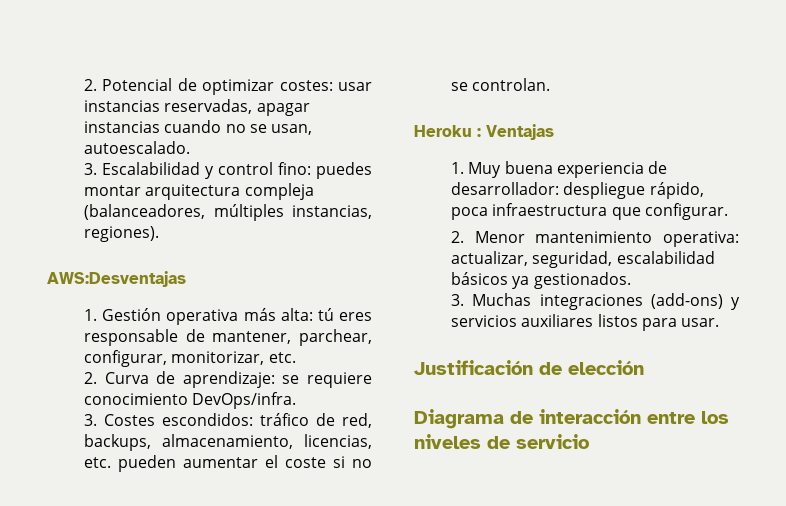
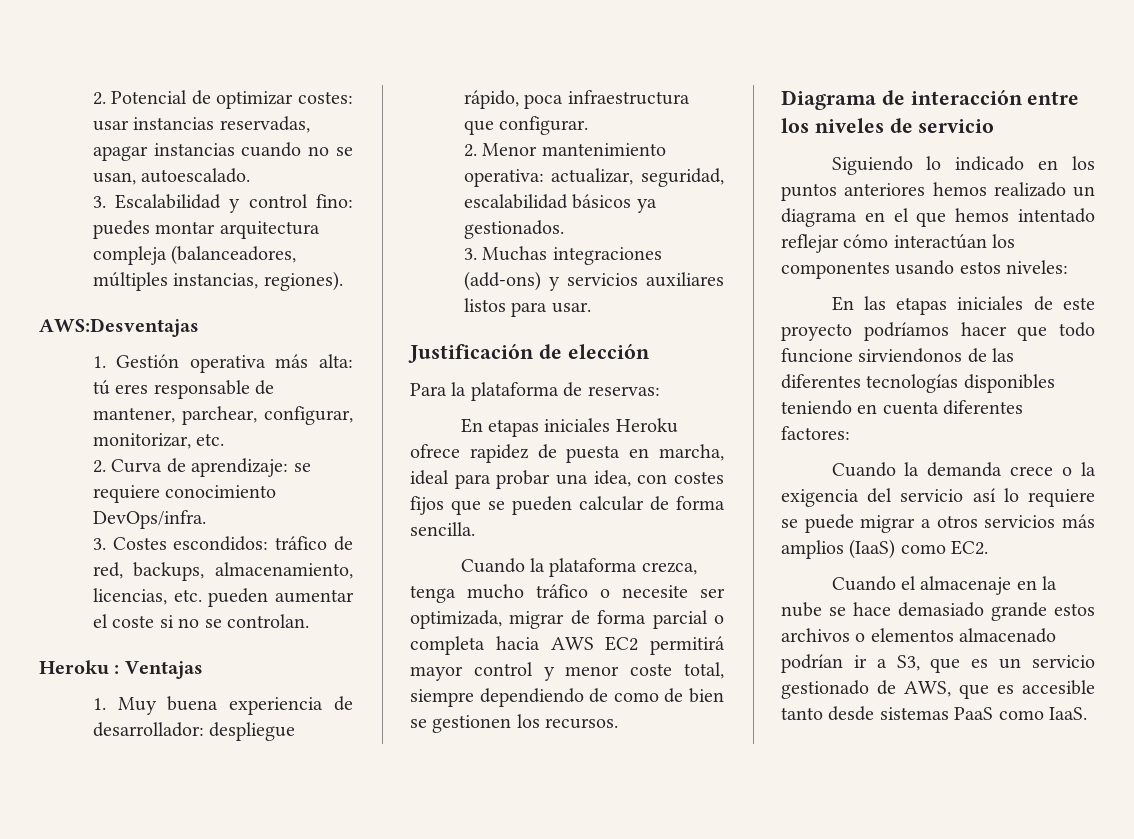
+ Para la plataforma de reservas:
+ En etapas iniciales Heroku ofrece rapidez de puesta en marcha, ideal para probar una idea, con costes fijos que se pueden calcular de forma sencilla.
+ Cuando la plataforma crezca, tenga mucho tráfico o necesite ser optimizada, migrar de forma parcial o completa hacia AWS EC2 permitirá mayor control y menor coste total, siempre dependiendo de como de bien se gestionen los recursos.
+ Siguiendo lo indicado en los puntos anteriores hemos realizado un diagrama en el que hemos intentado reflejar cómo interactúan los componentes usando estos niveles:
+ En las etapas iniciales de este proyecto podríamos hacer que todo funcione sirviendonos de las diferentes tecnologías disponibles teniendo en cuenta diferentes factores:
+ Cuando la demanda crece o la exigencia del servicio así lo requiere se puede migrar a otros servicios más amplios (IaaS) como EC2.
+ Cuando el almacenaje en la nube se hace demasiado grande estos archivos o elementos almacenado podrían ir a S3, que es un servicio gestionado de AWS, que es accesible tanto desde sistemas PaaS como IaaS.

